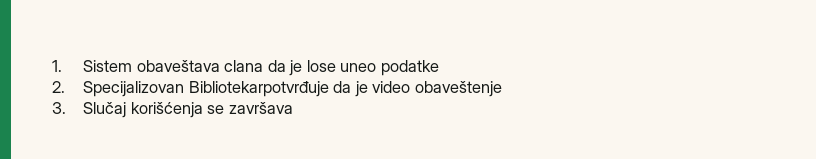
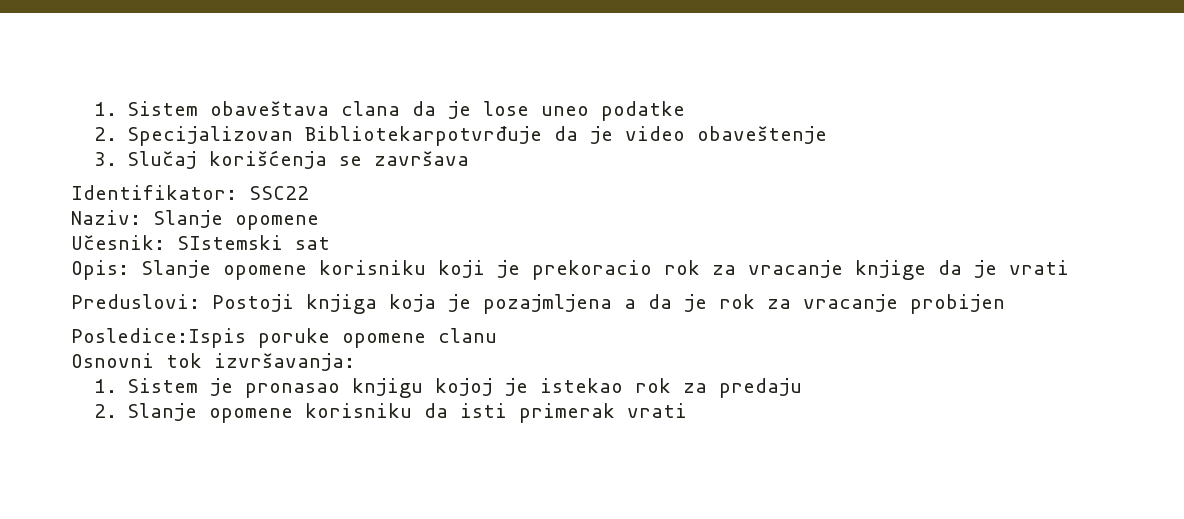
+ Identifikator: SSC22
+ Naziv: Slanje opomene
+ Učesnik: SIstemski sat
+ Opis: Slanje opomene korisniku koji je prekoracio rok za vracanje knjige da je vrati
+ Preduslovi: Postoji knjiga koja je pozajmljena a da je rok za vracanje probijen
+ Posledice:Ispis poruke opomene clanu
+ Osnovni tok izvršavanja:
+ 1. Sistem je pronasao knjigu kojoj je istekao rok za predaju
+ 2. Slanje opomene korisniku da isti primerak vrati

